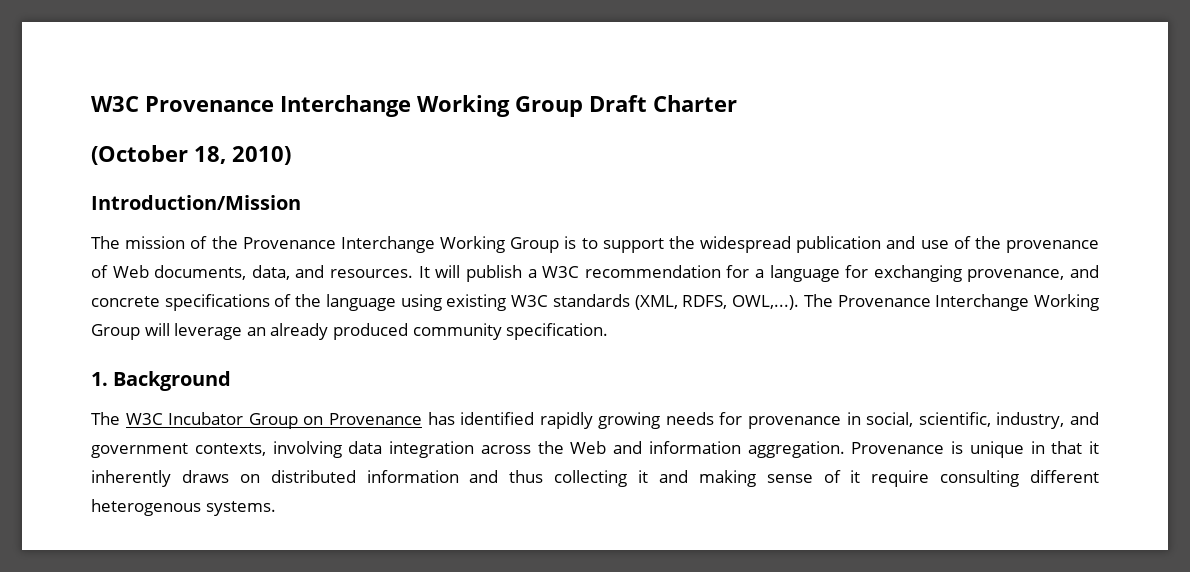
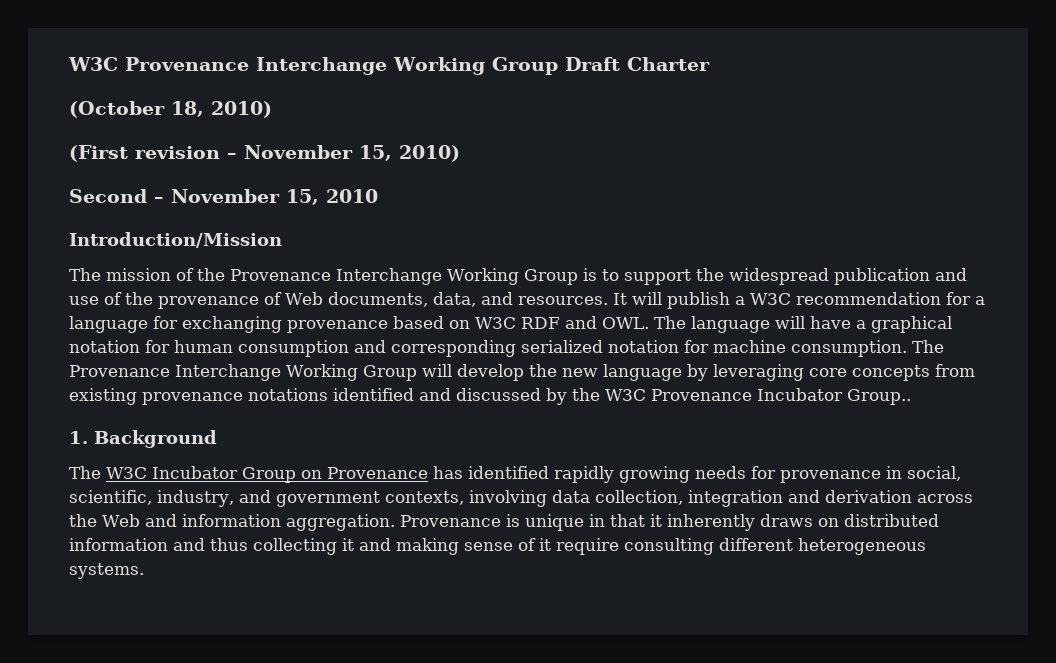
+ (First revision – November 15, 2010)
+ Second – November 15, 2010
- It will publish a W3C recommendation for a language for exchanging provenance, and concrete specifications of the language using existing W3C standards (XML, RDFS, OWL,...). The Provenance Interchange Working Group will leverage an already produced community specification.
+ It will publish a W3C recommendation for a language for exchanging provenance based on W3C RDF and OWL. The language will have a graphical notation for human consumption and corresponding serialized notation for machine consumption. The Provenance Interchange Working Group will develop the new language by leveraging core concepts from existing provenance notations identified and discussed by the W3C Provenance Incubator Group..
- The W3C Incubator Group on Provenance has identified rapidly growing needs for provenance in social, scientific, industry, and government contexts, involving data integration across the Web and information aggregation.
+ The W3C Incubator Group on Provenance has identified rapidly growing needs for provenance in social, scientific, industry, and government contexts, involving data collection, integration and derivation across the Web and information aggregation.
- Provenance is unique in that it inherently draws on distributed information and thus collecting it and making sense of it require consulting different heterogenous systems.
+ Provenance is unique in that it inherently draws on distributed information and thus collecting it and making sense of it require consulting different heterogeneous systems.

